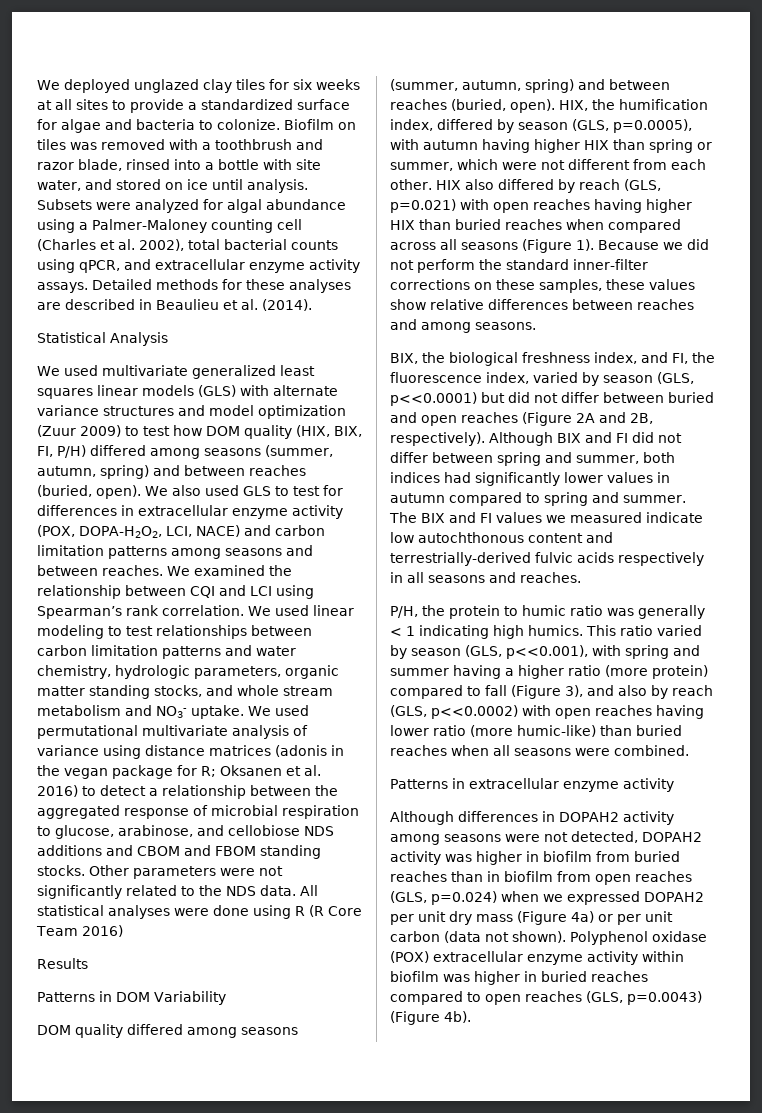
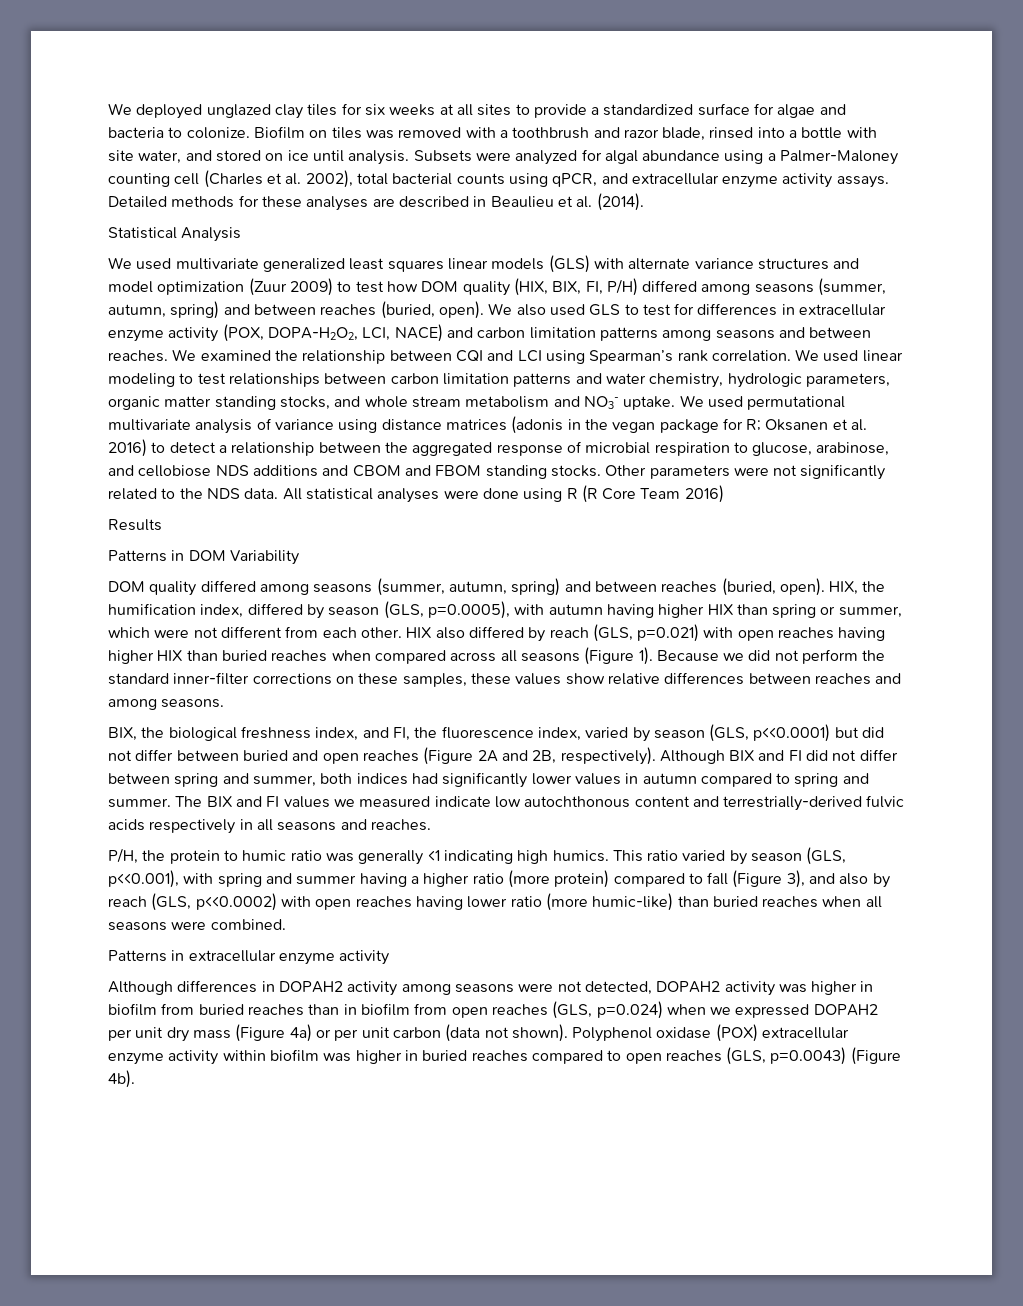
- P/H, the protein to humic ratio was generally < 1 indicating high humics.
+ P/H, the protein to humic ratio was generally <1 indicating high humics.

